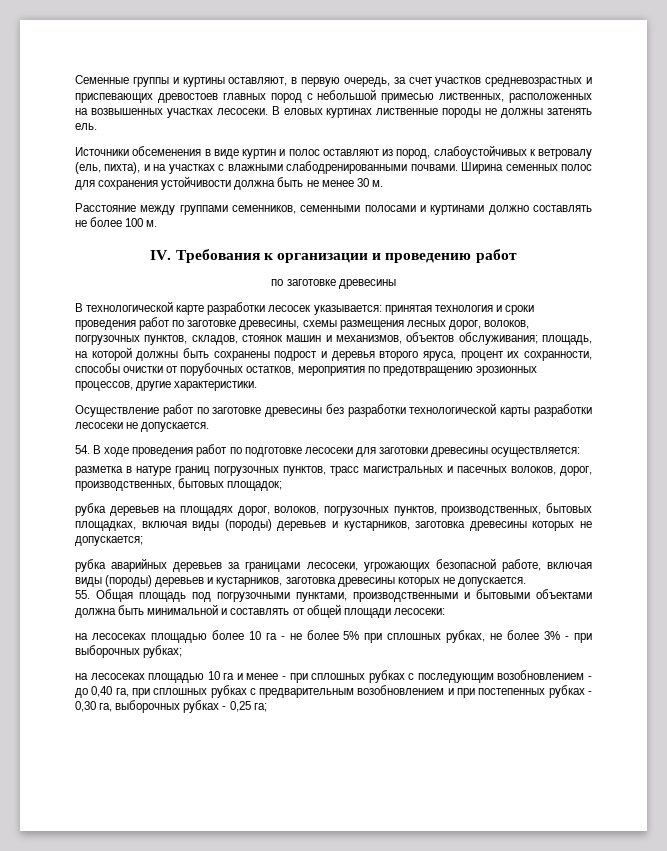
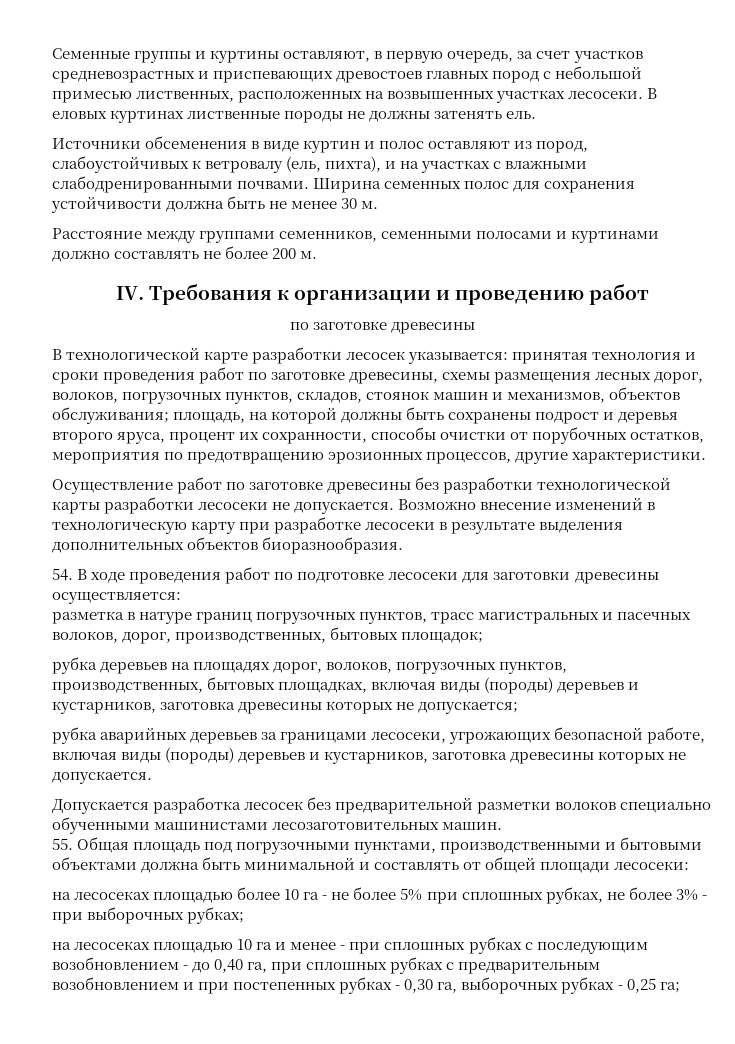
- Расстояние между группами семенников, семенными полосами и куртинами должно составлять не более 100 м.
+ Расстояние между группами семенников, семенными полосами и куртинами должно составлять не более 200 м.
+ Возможно внесение изменений в технологическую карту при разработке лесосеки в результате выделения дополнительных объектов биоразнообразия.
+ Допускается разработка лесосек без предварительной разметки волоков специально обученными машинистами лесозаготовительных машин.

